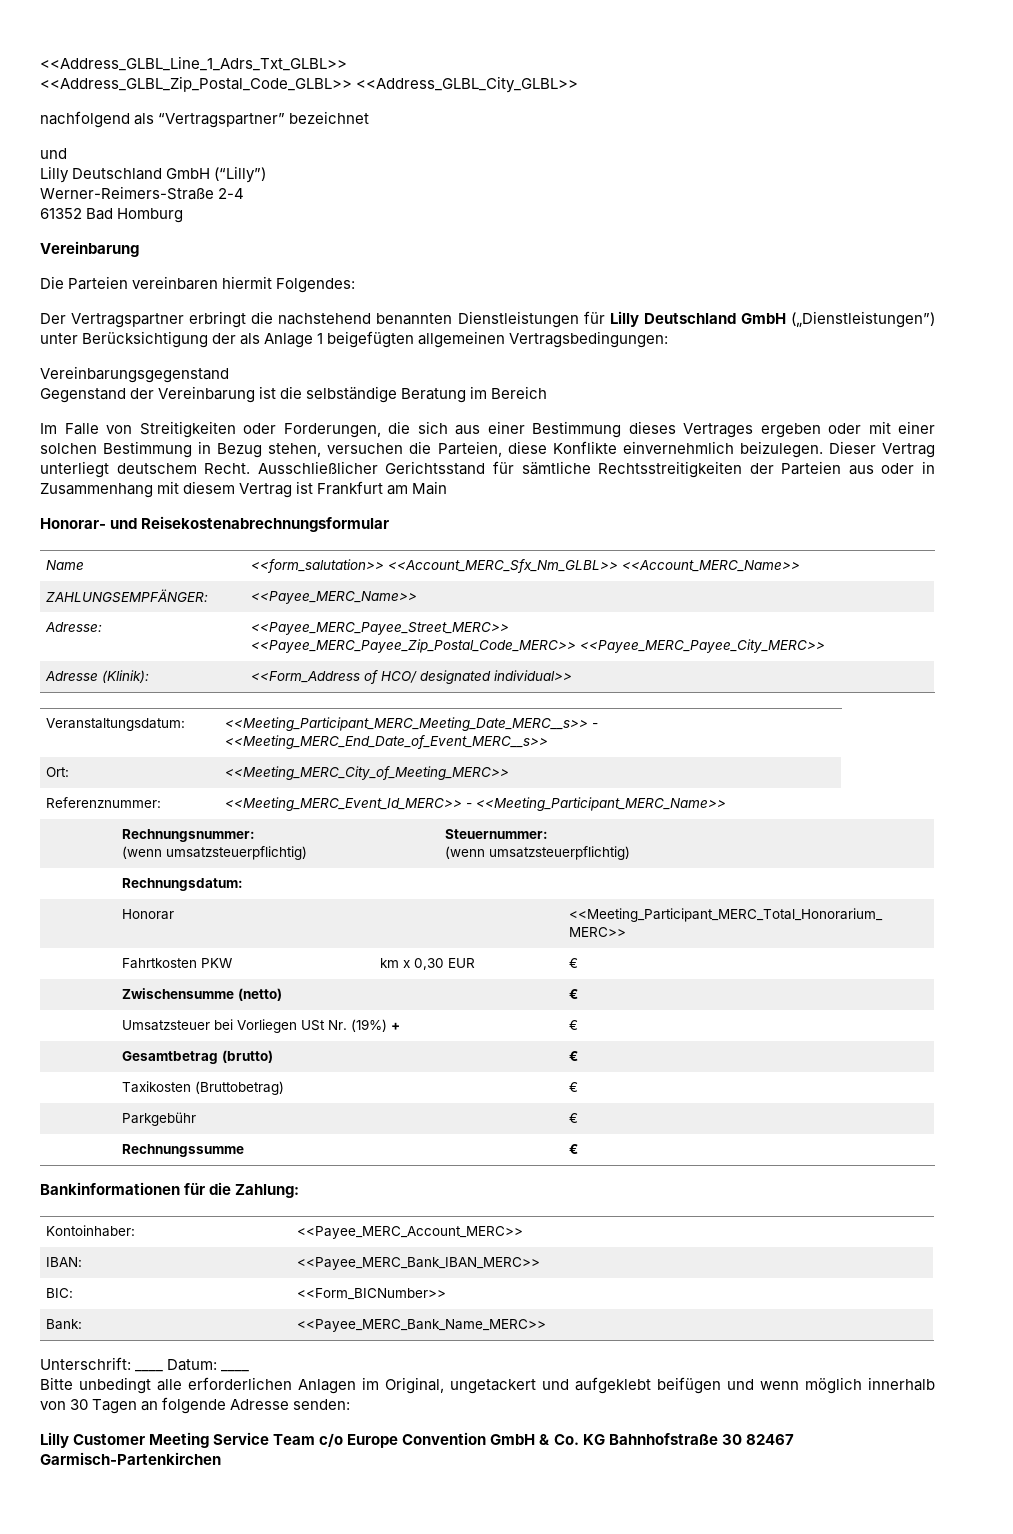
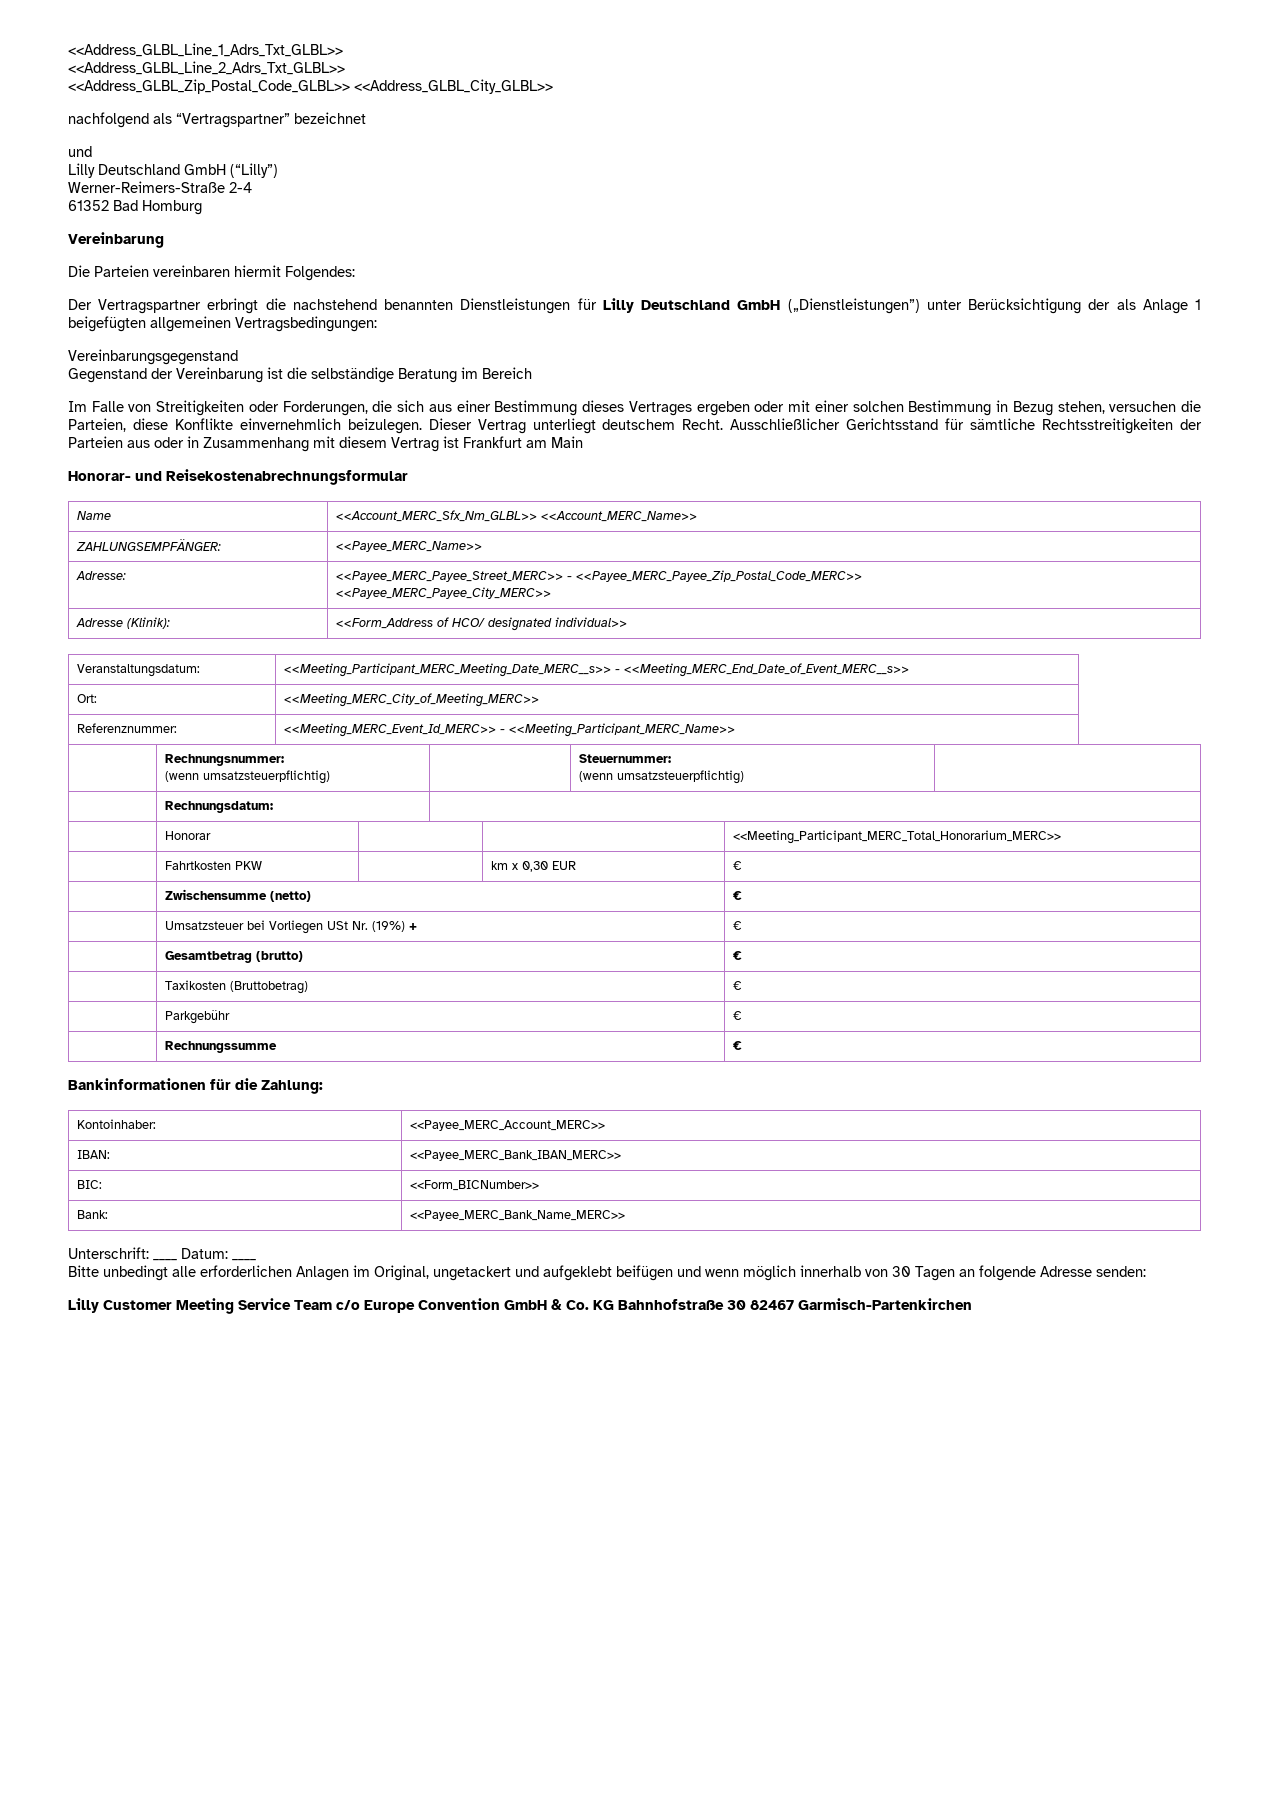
+ <<Address_GLBL_Line_2_Adrs_Txt_GLBL>>
- Name | <<form_salutation>> <<Account_MERC_Sfx_Nm_GLBL>> <<Account_MERC_Name>>
+ Name | <<Account_MERC_Sfx_Nm_GLBL>> <<Account_MERC_Name>>
- Adresse: | <<Payee_MERC_Payee_Street_MERC>>
- <<Payee_MERC_Payee_Zip_Postal_Code_MERC>> <<Payee_MERC_Payee_City_MERC>>
+ Adresse: | <<Payee_MERC_Payee_Street_MERC>> - <<Payee_MERC_Payee_Zip_Postal_Code_MERC>>
+ <<Payee_MERC_Payee_City_MERC>>

